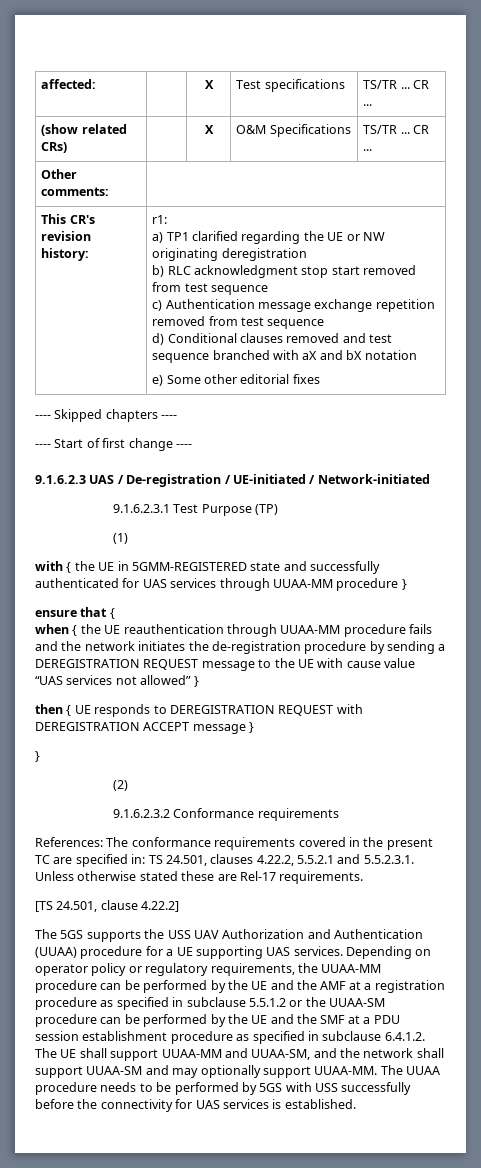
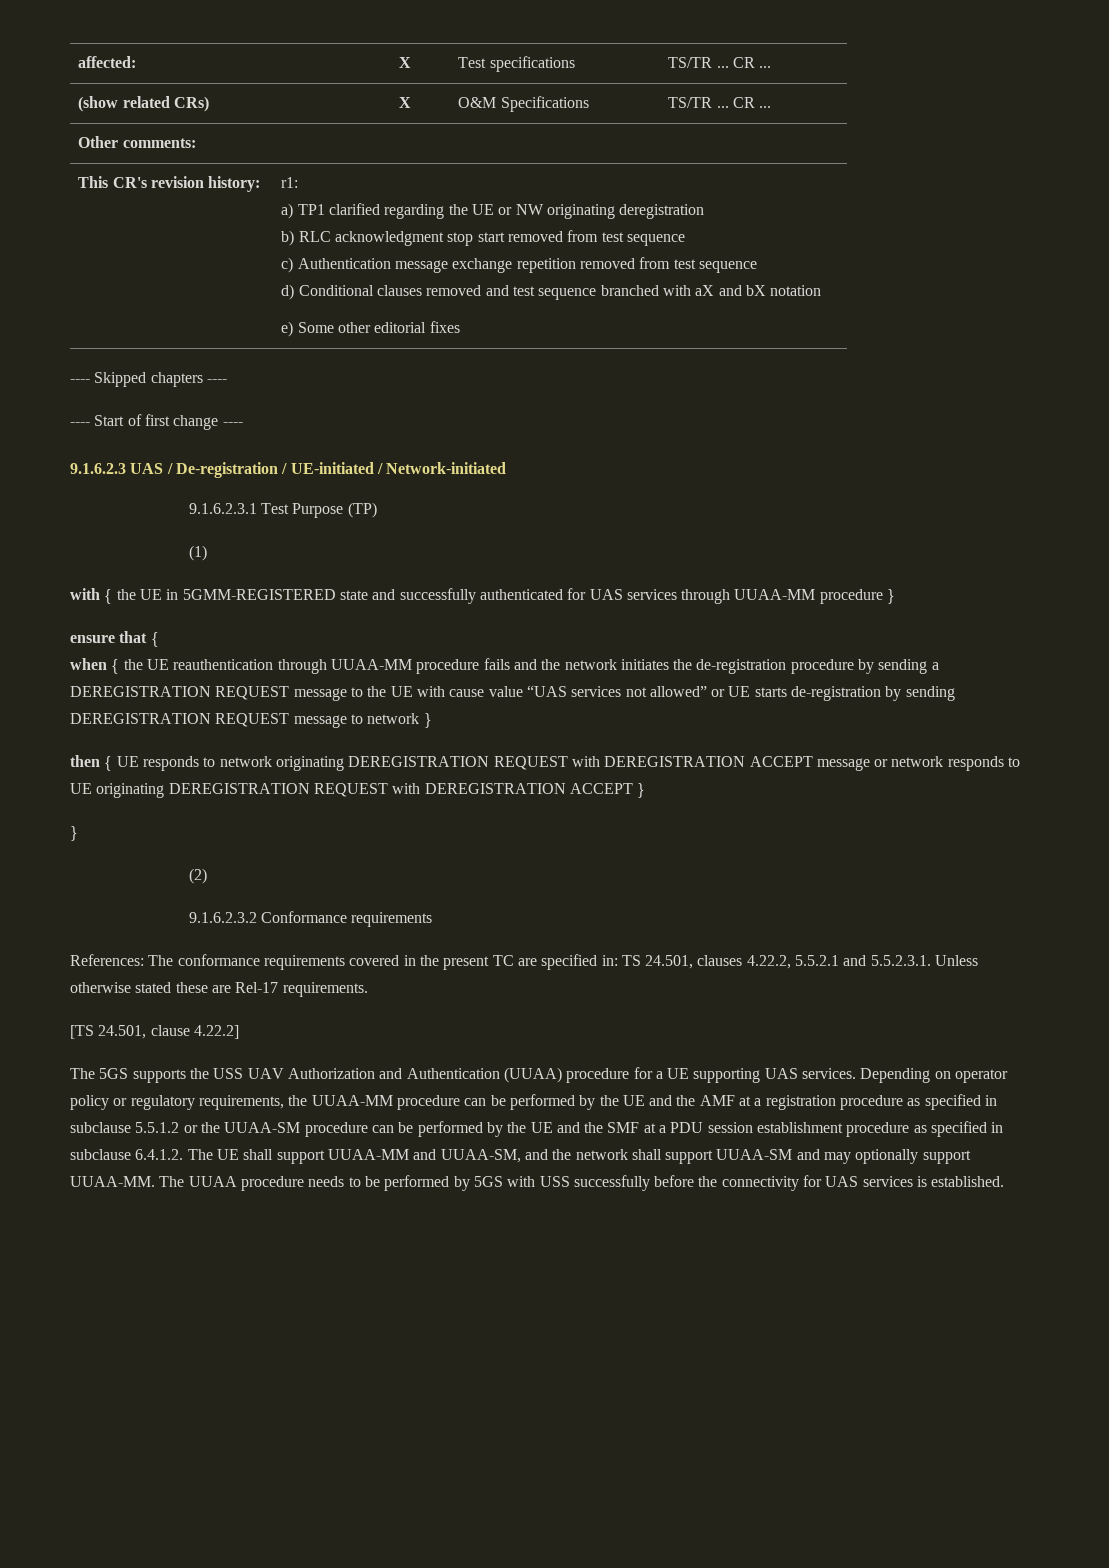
- when { the UE reauthentication through UUAA-MM procedure fails and the network initiates the de-registration procedure by sending a DEREGISTRATION REQUEST message to the UE with cause value “UAS services not allowed” }
+ when { the UE reauthentication through UUAA-MM procedure fails and the network initiates the de-registration procedure by sending a DEREGISTRATION REQUEST message to the UE with cause value “UAS services not allowed” or UE starts de-registration by sending DEREGISTRATION REQUEST message to network }
- then { UE responds to DEREGISTRATION REQUEST with DEREGISTRATION ACCEPT message }
+ then { UE responds to network originating DEREGISTRATION REQUEST with DEREGISTRATION ACCEPT message or network responds to UE originating DEREGISTRATION REQUEST with DEREGISTRATION ACCEPT }

